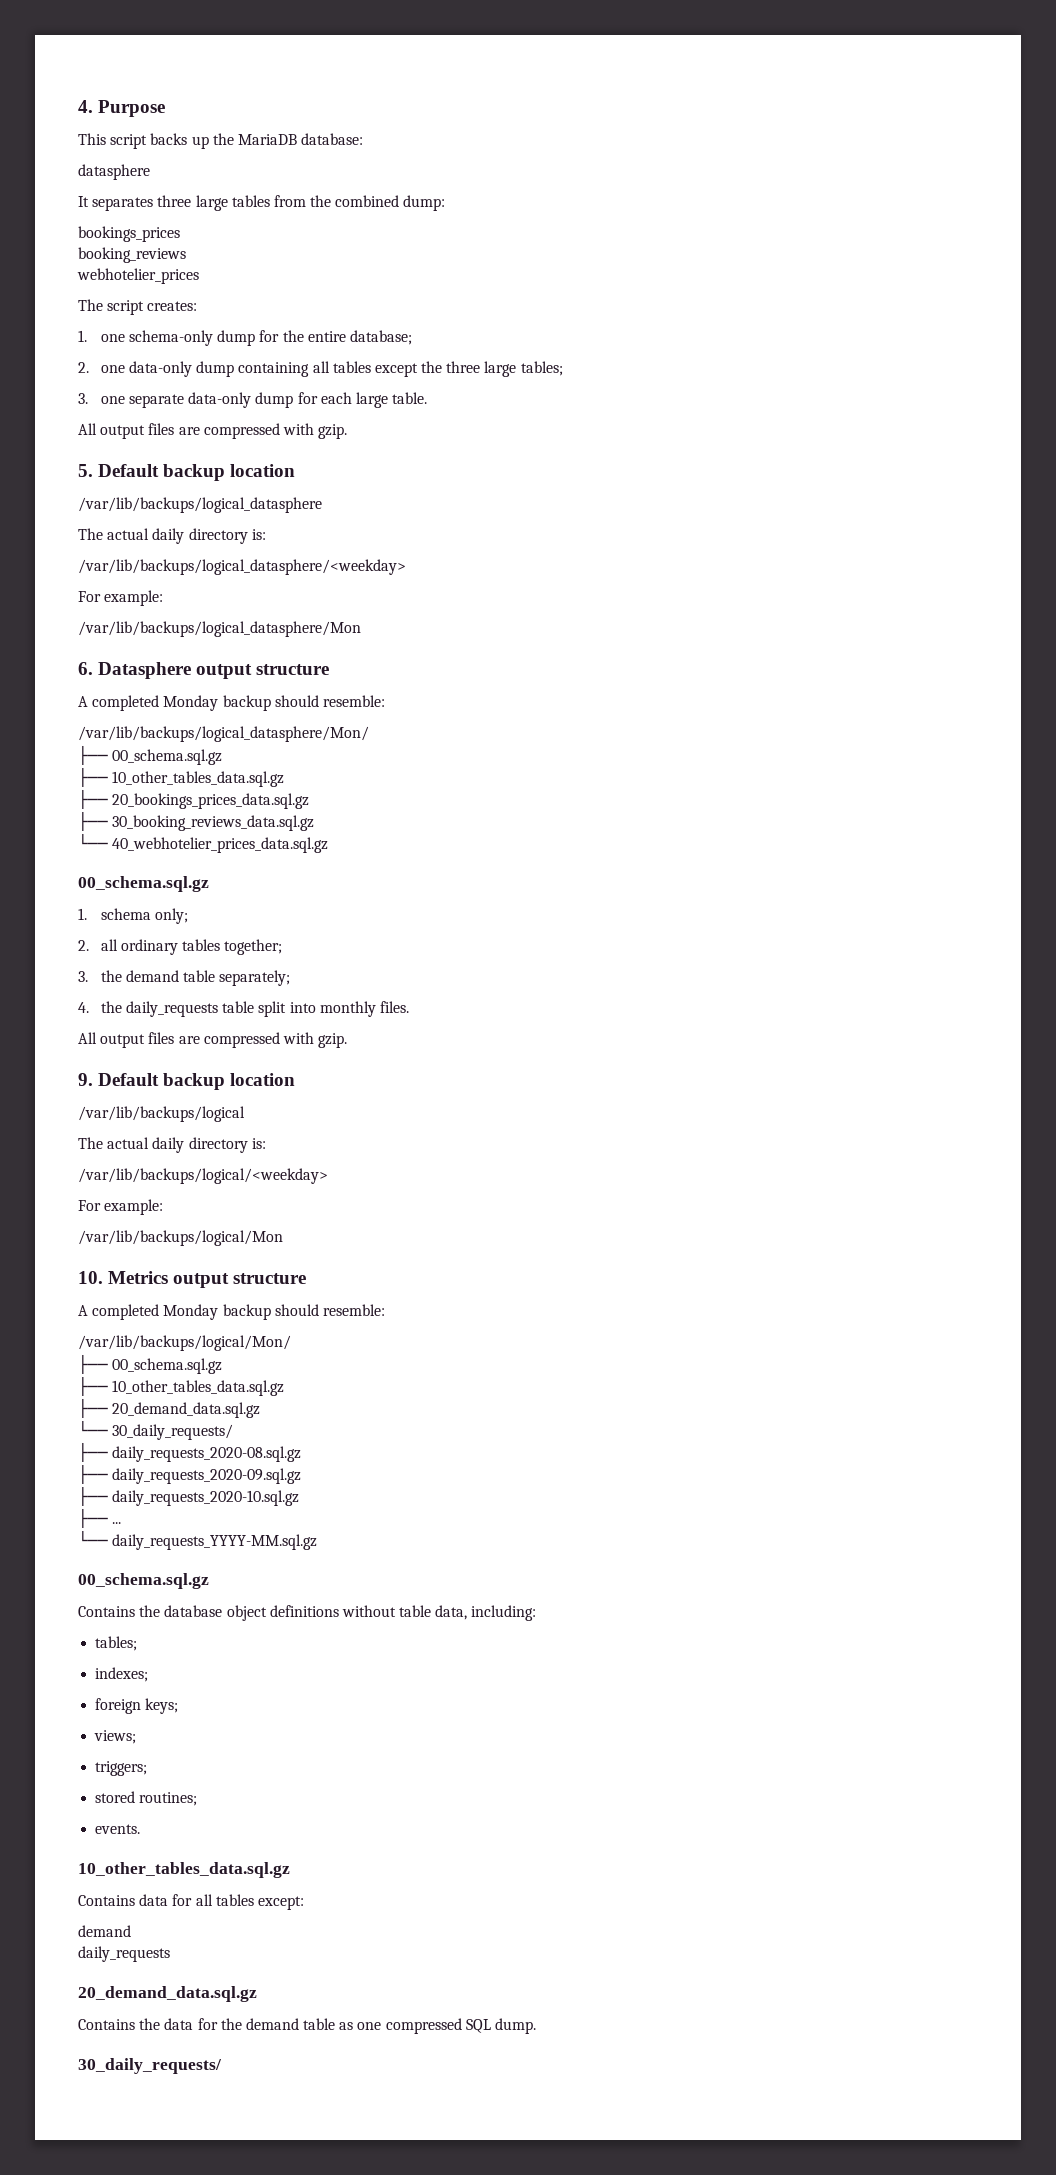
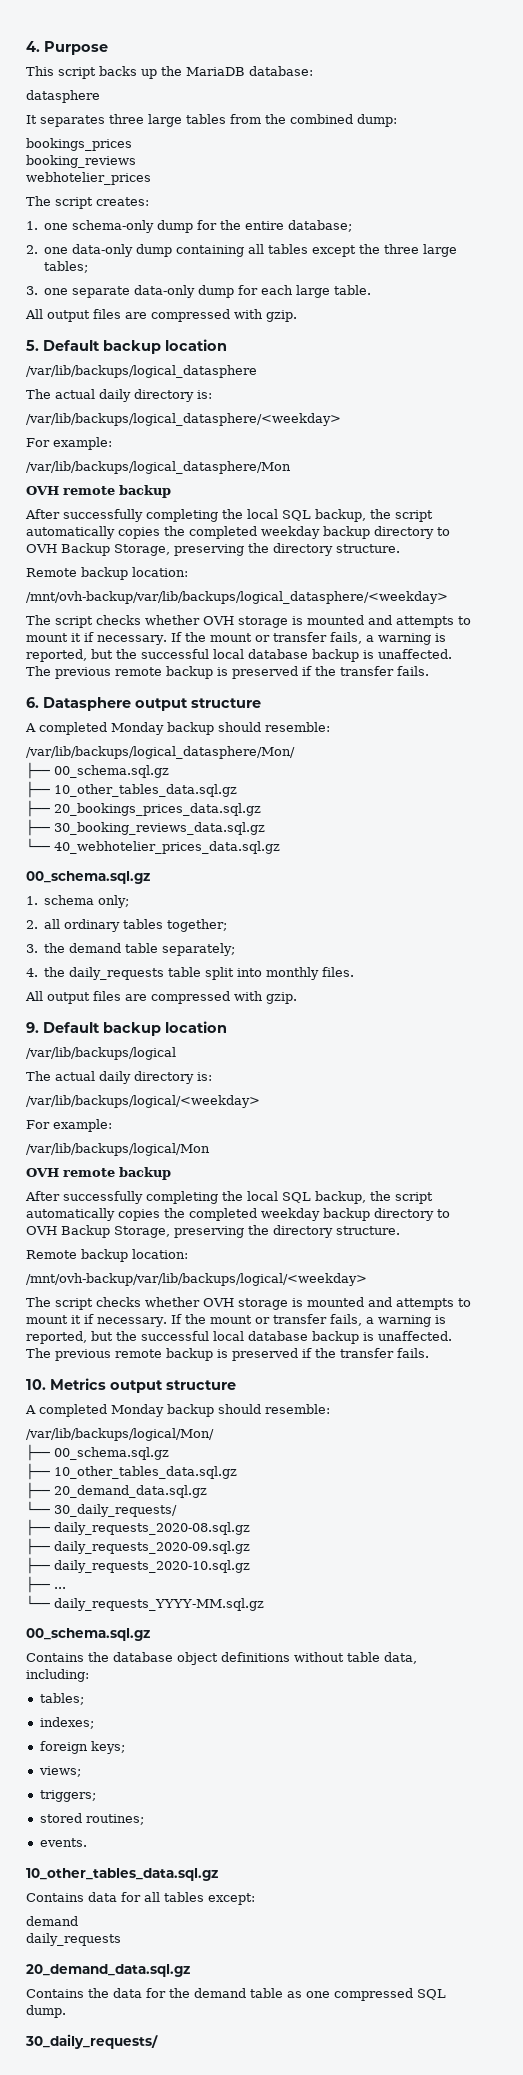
  /var/lib/backups/logical_datasphere/Mon
+ OVH remote backup
+ After successfully completing the local SQL backup, the script automatically copies the completed weekday backup directory to OVH Backup Storage, preserving the directory structure.
+ Remote backup location:
+ /mnt/ovh-backup/var/lib/backups/logical_datasphere/<weekday>
+ The script checks whether OVH storage is mounted and attempts to mount it if necessary. If the mount or transfer fails, a warning is reported, but the successful local database backup is unaffected. The previous remote backup is preserved if the transfer fails.
  /var/lib/backups/logical/Mon
+ OVH remote backup
+ After successfully completing the local SQL backup, the script automatically copies the completed weekday backup directory to OVH Backup Storage, preserving the directory structure.
+ Remote backup location:
+ /mnt/ovh-backup/var/lib/backups/logical/<weekday>
+ The script checks whether OVH storage is mounted and attempts to mount it if necessary. If the mount or transfer fails, a warning is reported, but the successful local database backup is unaffected. The previous remote backup is preserved if the transfer fails.

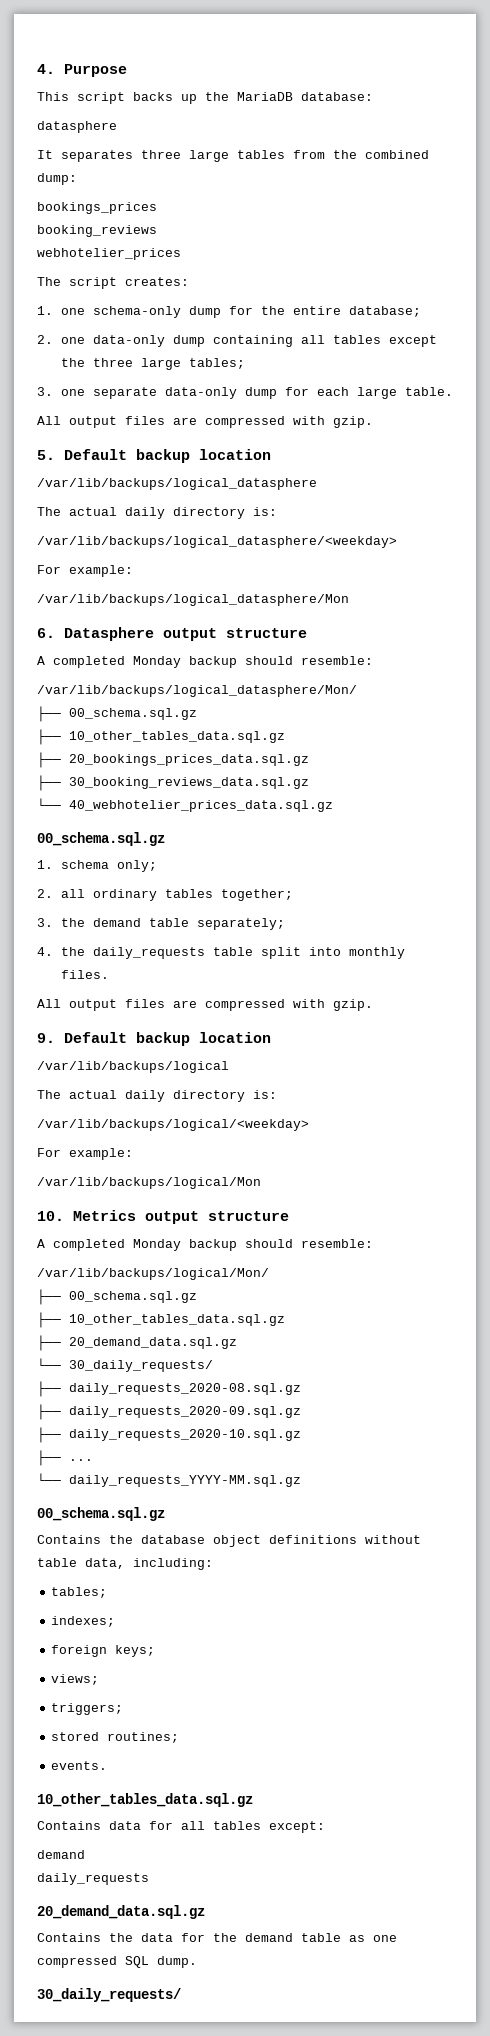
  /var/lib/backups/logical_datasphere/Mon
- OVH remote backup
- After successfully completing the local SQL backup, the script automatically copies the completed weekday backup directory to OVH Backup Storage, preserving the directory structure.
- Remote backup location:
- /mnt/ovh-backup/var/lib/backups/logical_datasphere/<weekday>
- The script checks whether OVH storage is mounted and attempts to mount it if necessary. If the mount or transfer fails, a warning is reported, but the successful local database backup is unaffected. The previous remote backup is preserved if the transfer fails.
  /var/lib/backups/logical/Mon
- OVH remote backup
- After successfully completing the local SQL backup, the script automatically copies the completed weekday backup directory to OVH Backup Storage, preserving the directory structure.
- Remote backup location:
- /mnt/ovh-backup/var/lib/backups/logical/<weekday>
- The script checks whether OVH storage is mounted and attempts to mount it if necessary. If the mount or transfer fails, a warning is reported, but the successful local database backup is unaffected. The previous remote backup is preserved if the transfer fails.

